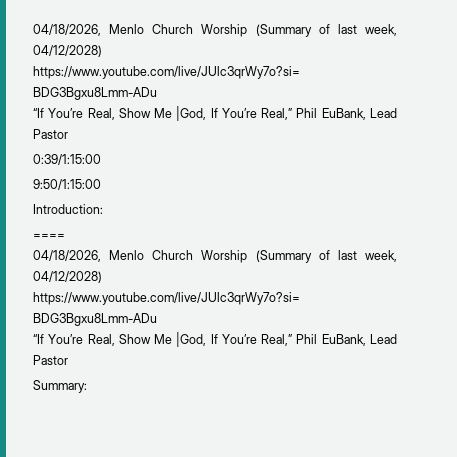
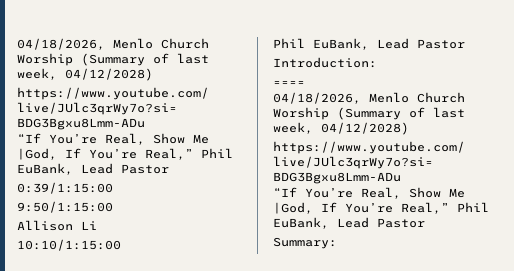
+ Allison Li
+ 10:10/1:15:00
+ Phil EuBank, Lead Pastor

